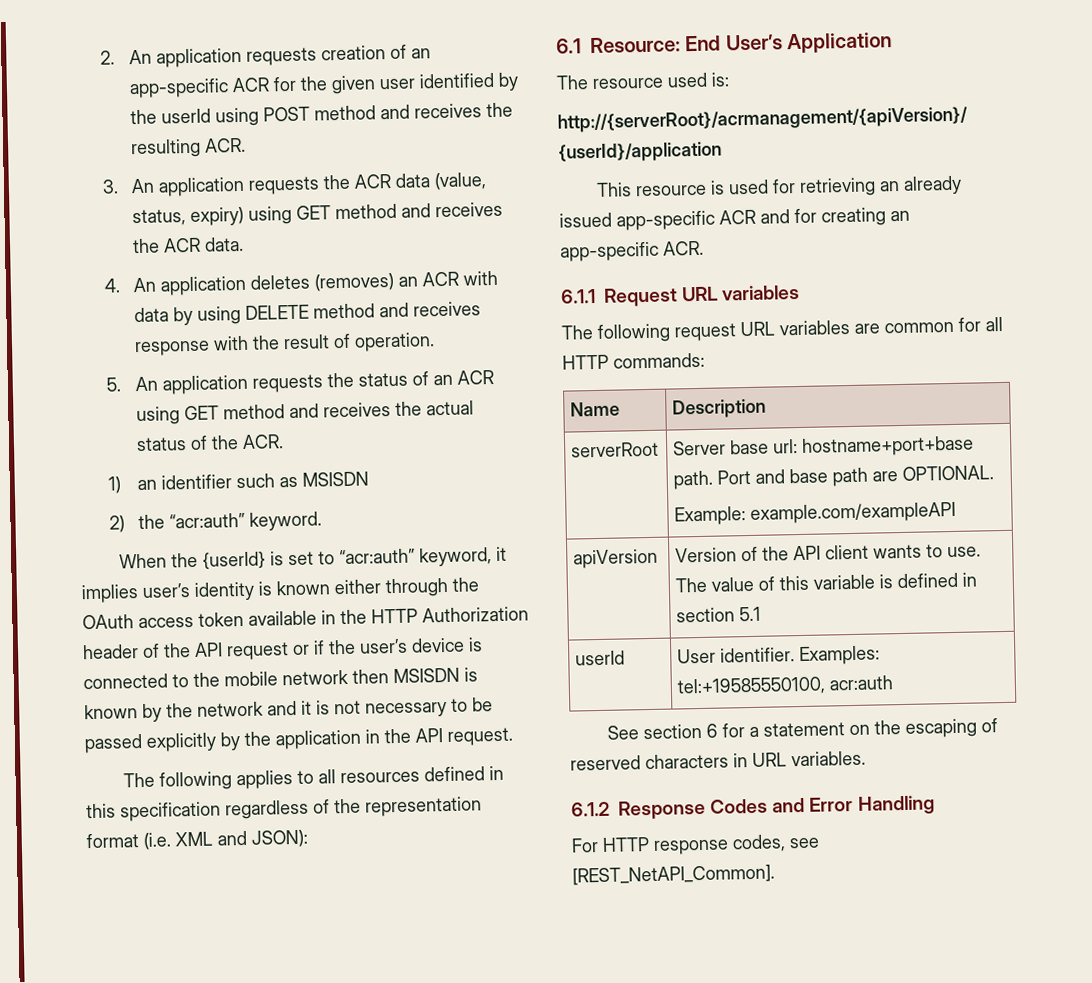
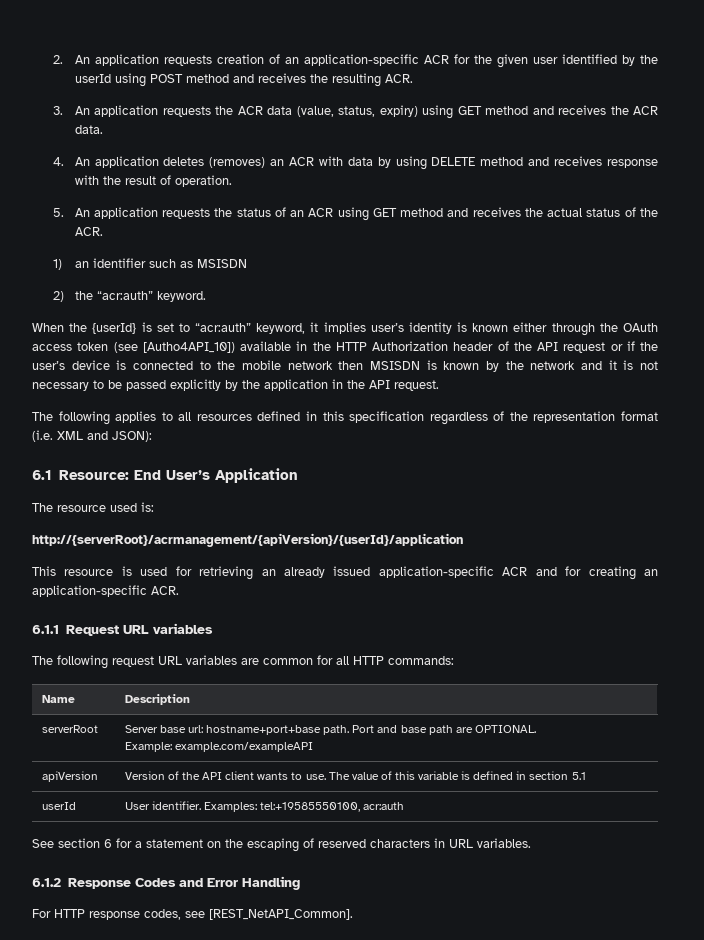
- 2. An application requests creation of an app-specific ACR for the given user identified by the userId using POST method and receives the resulting ACR.
+ 2. An application requests creation of an application-specific ACR for the given user identified by the userId using POST method and receives the resulting ACR.
- When the {userId} is set to “acr:auth” keyword, it implies user’s identity is known either through the OAuth access token available in the HTTP Authorization header of the API request or if the user’s device is connected to the mobile network then MSISDN is known by the network and it is not necessary to be passed explicitly by the application in the API request.
+ When the {userId} is set to “acr:auth” keyword, it implies user’s identity is known either through the OAuth access token (see [Autho4API_10]) available in the HTTP Authorization header of the API request or if the user’s device is connected to the mobile network then MSISDN is known by the network and it is not necessary to be passed explicitly by the application in the API request.
- This resource is used for retrieving an already issued app-specific ACR and for creating an app-specific ACR.
+ This resource is used for retrieving an already issued application-specific ACR and for creating an application-specific ACR.

